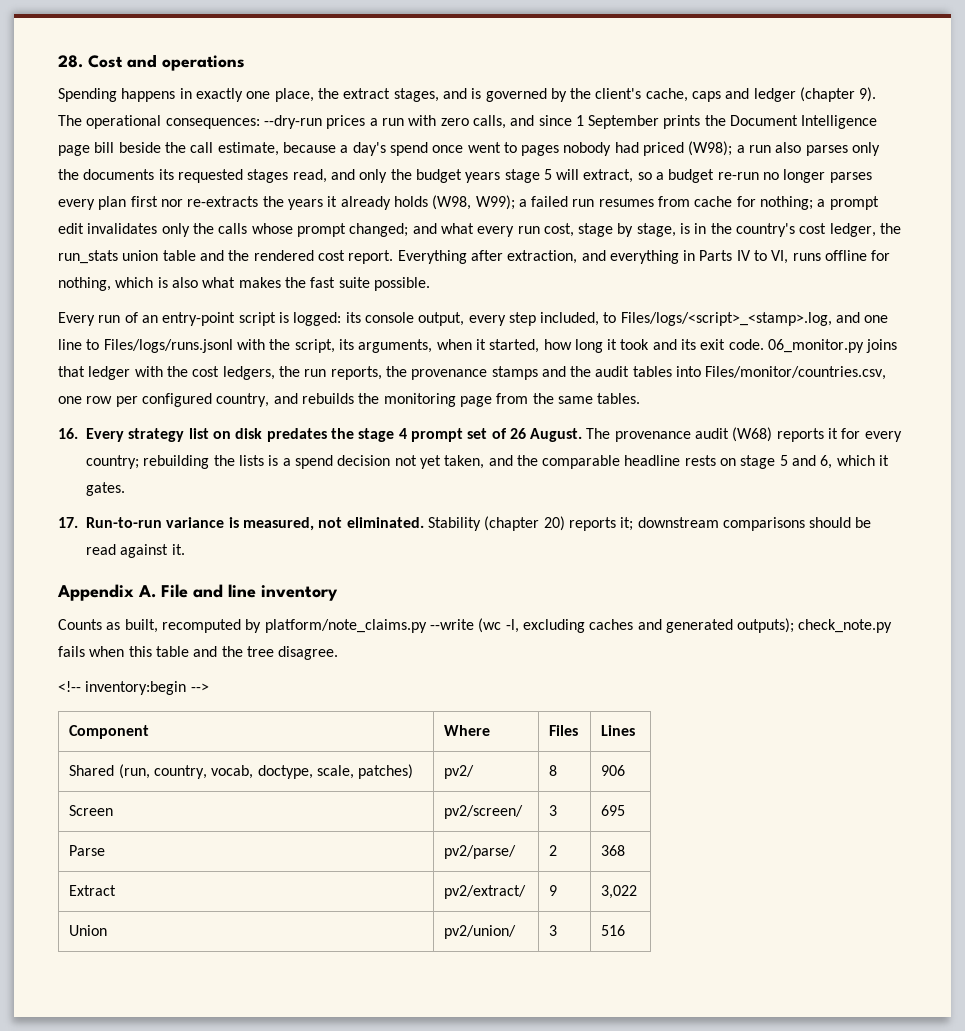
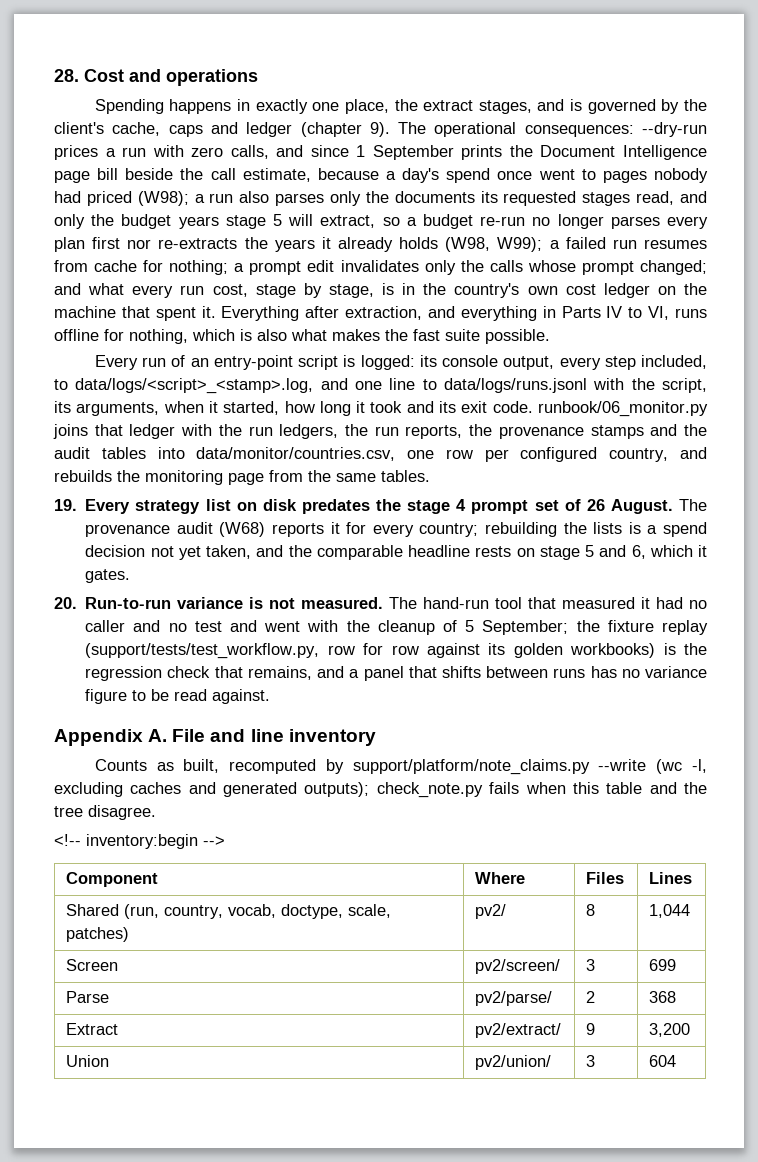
- and what every run cost, stage by stage, is in the country's cost ledger, the run_stats union table and the rendered cost report.
+ and what every run cost, stage by stage, is in the country's own cost ledger on the machine that spent it.
- its console output, every step included, to Files/logs/<script>_<stamp>.log, and one line to Files/logs/runs.jsonl with the script, its arguments, when it started, how long it took and its exit code. 06_monitor.py joins that ledger with the cost ledgers, the run reports, the provenance stamps and the audit tables into Files/monitor/countries.csv, one row per configured country, and rebuilds the monitoring page from the same tables.
+ its console output, every step included, to data/logs/<script>_<stamp>.log, and one line to data/logs/runs.jsonl with the script, its arguments, when it started, how long it took and its exit code. runbook/06_monitor.py joins that ledger with the run ledgers, the run reports, the provenance stamps and the audit tables into data/monitor/countries.csv, one row per configured country, and rebuilds the monitoring page from the same tables.
- 16. Every strategy list on disk predates the stage 4 prompt set of 26 August.
+ 19. Every strategy list on disk predates the stage 4 prompt set of 26 August.
- 17. Run-to-run variance is measured, not eliminated. Stability (chapter 20) reports it; downstream comparisons should be read against it.
+ 20. Run-to-run variance is not measured. The hand-run tool that measured it had no caller and no test and went with the cleanup of 5 September; the fixture replay (support/tests/test_workflow.py, row for row against its golden workbooks) is the regression check that remains, and a panel that shifts between runs has no variance figure to be read against.
- Counts as built, recomputed by platform/note_claims.py --write (wc -l, excluding caches and generated outputs); check_note.py fails when this table and the tree disagree.
+ Counts as built, recomputed by support/platform/note_claims.py --write (wc -l, excluding caches and generated outputs); check_note.py fails when this table and the tree disagree.
- Shared (run, country, vocab, doctype, scale, patches) | pv2/ | 8 | 906
+ Shared (run, country, vocab, doctype, scale, patches) | pv2/ | 8 | 1,044
- Screen | pv2/screen/ | 3 | 695
+ Screen | pv2/screen/ | 3 | 699
- Extract | pv2/extract/ | 9 | 3,022
+ Extract | pv2/extract/ | 9 | 3,200
- Union | pv2/union/ | 3 | 516
+ Union | pv2/union/ | 3 | 604

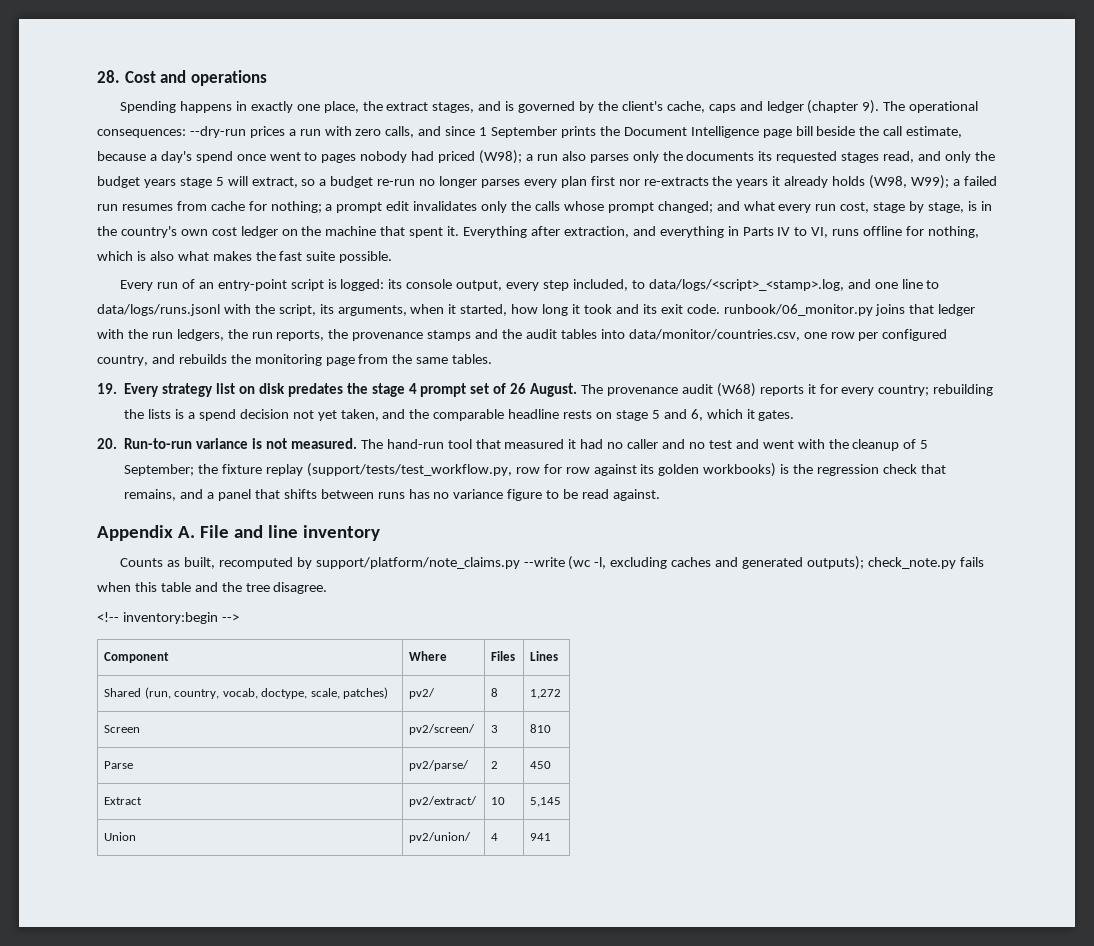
- Shared (run, country, vocab, doctype, scale, patches) | pv2/ | 8 | 1,044
+ Shared (run, country, vocab, doctype, scale, patches) | pv2/ | 8 | 1,272
- Screen | pv2/screen/ | 3 | 699
+ Screen | pv2/screen/ | 3 | 810
- Parse | pv2/parse/ | 2 | 368
+ Parse | pv2/parse/ | 2 | 450
- Extract | pv2/extract/ | 9 | 3,200
+ Extract | pv2/extract/ | 10 | 5,145
- Union | pv2/union/ | 3 | 604
+ Union | pv2/union/ | 4 | 941

